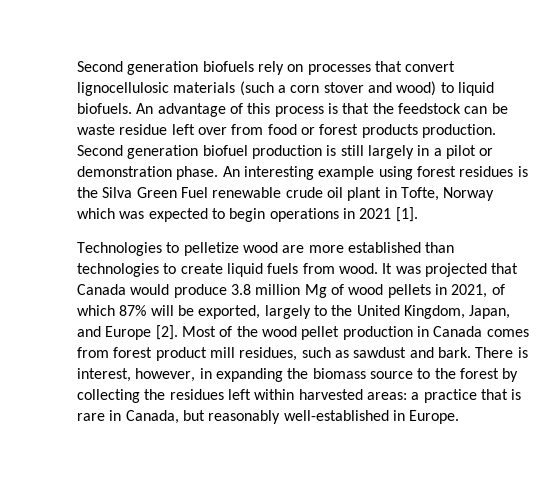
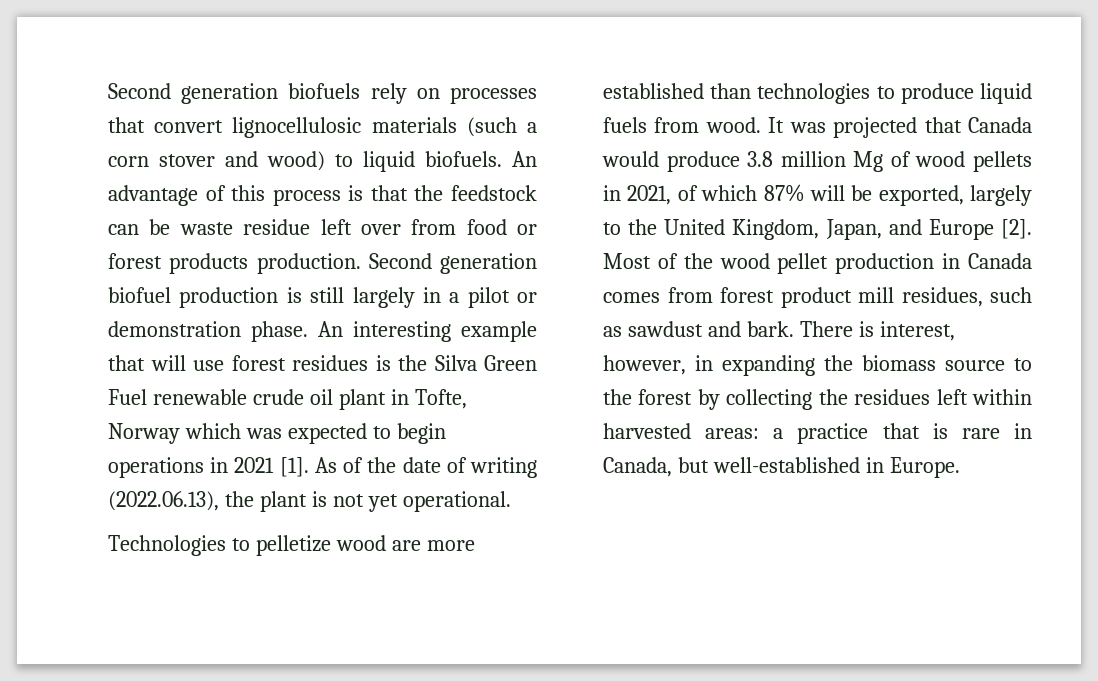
- An interesting example using forest residues is the Silva Green Fuel renewable crude oil plant in Tofte, Norway which was expected to begin operations in 2021 [1].
+ An interesting example that will use forest residues is the Silva Green Fuel renewable crude oil plant in Tofte, Norway which was expected to begin operations in 2021 [1]. As of the date of writing (2022.06.13), the plant is not yet operational.
- Technologies to pelletize wood are more established than technologies to create liquid fuels from wood.
+ Technologies to pelletize wood are more established than technologies to produce liquid fuels from wood.
- There is interest, however, in expanding the biomass source to the forest by collecting the residues left within harvested areas: a practice that is rare in Canada, but reasonably well-established in Europe.
+ There is interest, however, in expanding the biomass source to the forest by collecting the residues left within harvested areas: a practice that is rare in Canada, but well-established in Europe.

